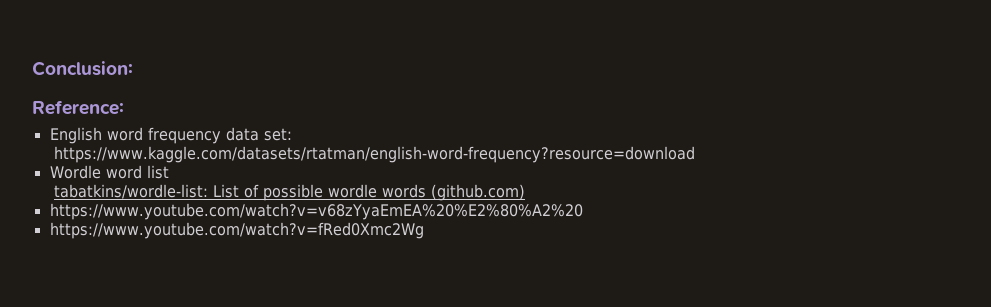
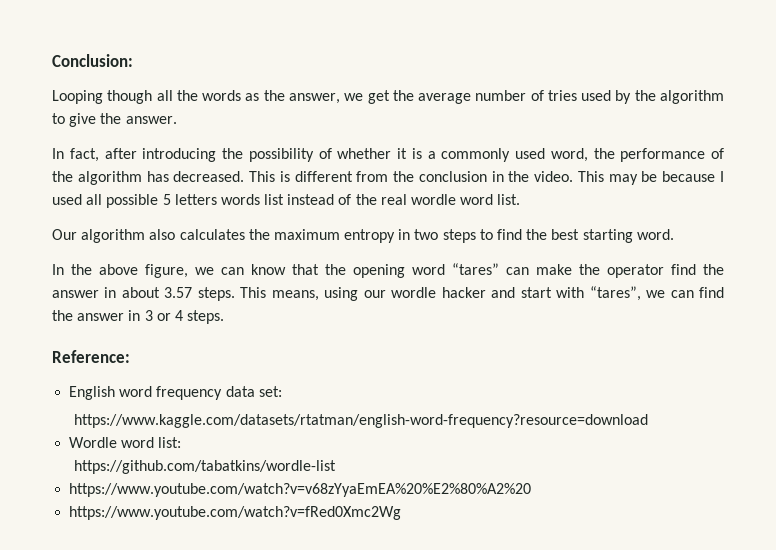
+ Looping though all the words as the answer, we get the average number of tries used by the algorithm to give the answer.
+ In fact, after introducing the possibility of whether it is a commonly used word, the performance of the algorithm has decreased. This is different from the conclusion in the video. This may be because I used all possible 5 letters words list instead of the real wordle word list.
+ Our algorithm also calculates the maximum entropy in two steps to find the best starting word.
+ In the above figure, we can know that the opening word “tares” can make the operator find the answer in about 3.57 steps. This means, using our wordle hacker and start with “tares”, we can find the answer in 3 or 4 steps.
- Wordle word list
- tabatkins/wordle-list: List of possible wordle words (github.com)
+ Wordle word list:
+ https://github.com/tabatkins/wordle-list

